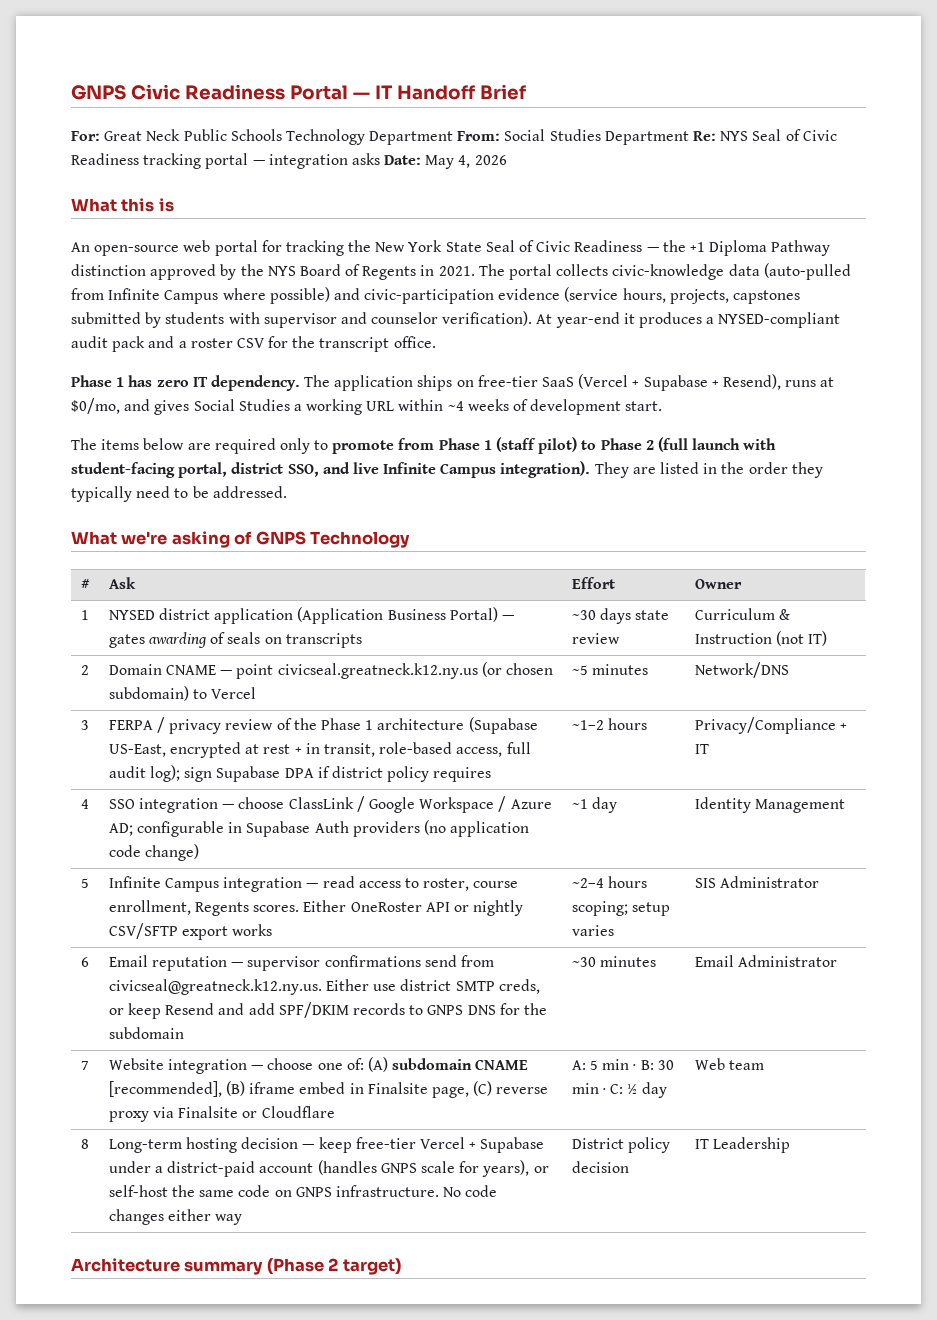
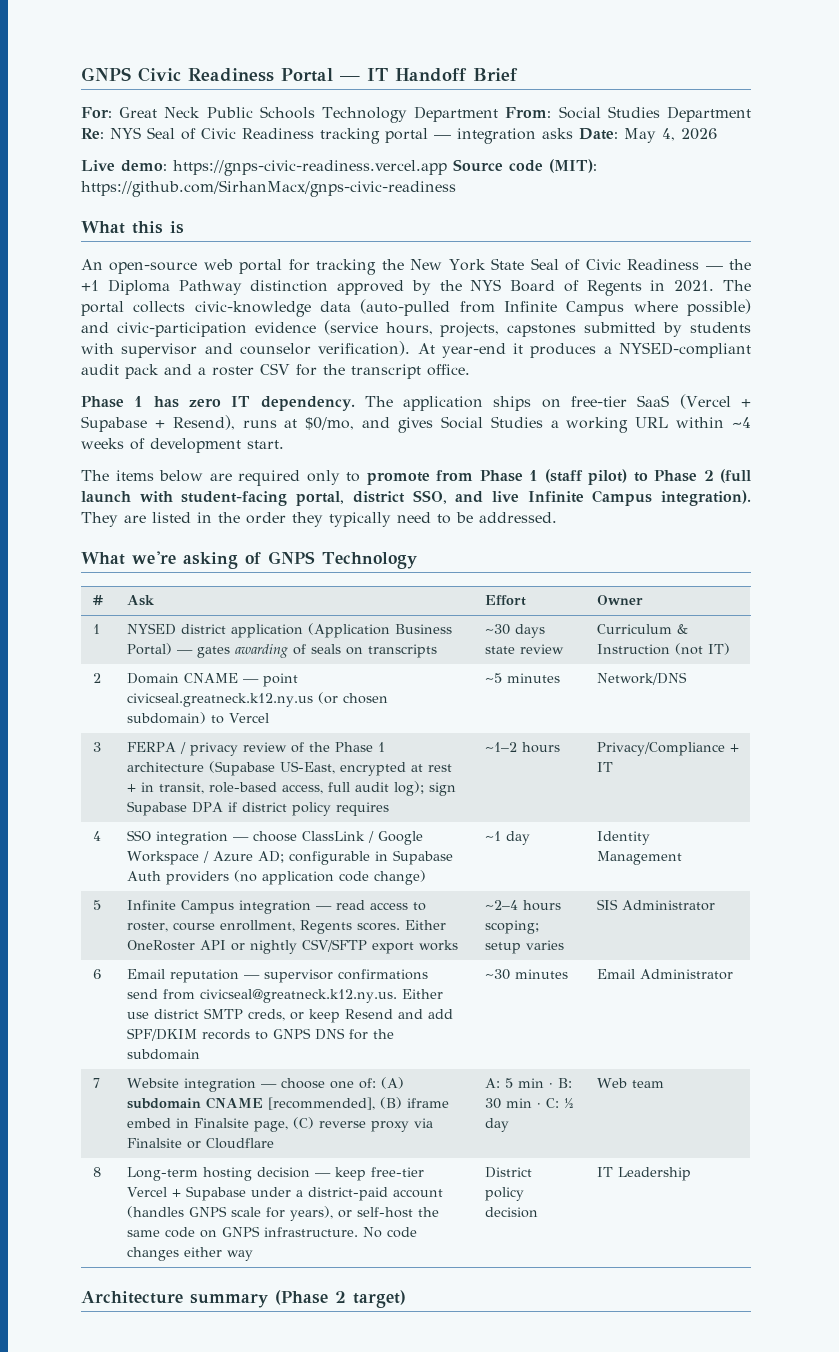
+ Live demo: https://gnps-civic-readiness.vercel.app Source code (MIT): https://github.com/SirhanMacx/gnps-civic-readiness

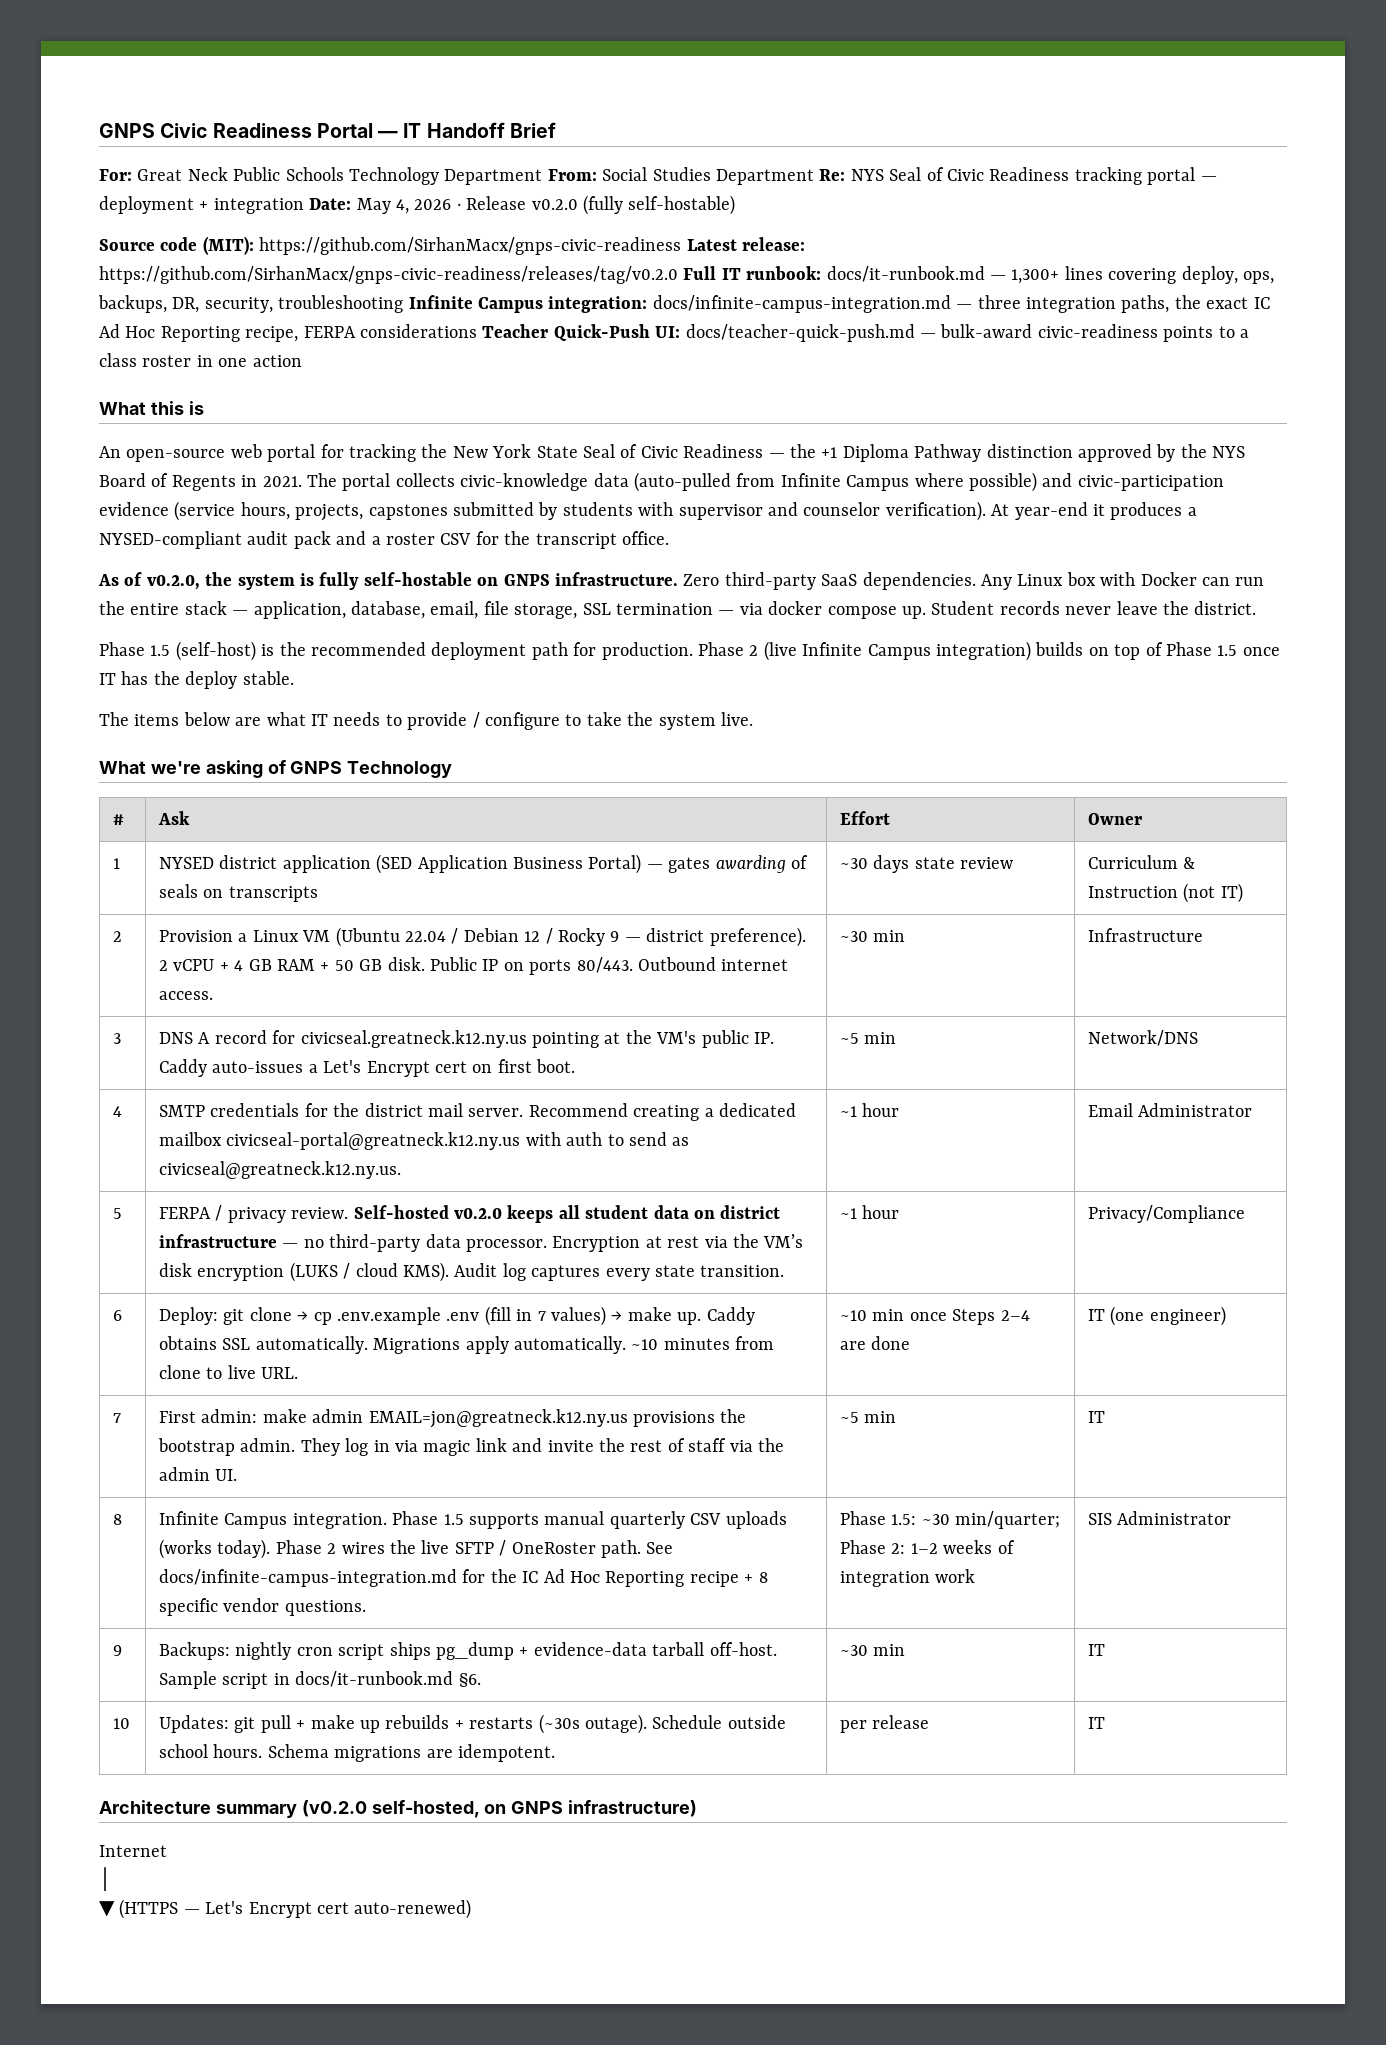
- For: Great Neck Public Schools Technology Department From: Social Studies Department Re: NYS Seal of Civic Readiness tracking portal — integration asks Date: May 4, 2026
- Live demo: https://gnps-civic-readiness.vercel.app Source code (MIT): https://github.com/SirhanMacx/gnps-civic-readiness
+ For: Great Neck Public Schools Technology Department From: Social Studies Department Re: NYS Seal of Civic Readiness tracking portal — deployment + integration Date: May 4, 2026 · Release v0.2.0 (fully self-hostable)
+ Source code (MIT): https://github.com/SirhanMacx/gnps-civic-readiness Latest release: https://github.com/SirhanMacx/gnps-civic-readiness/releases/tag/v0.2.0 Full IT runbook: docs/it-runbook.md — 1,300+ lines covering deploy, ops, backups, DR, security, troubleshooting Infinite Campus integration: docs/infinite-campus-integration.md — three integration paths, the exact IC Ad Hoc Reporting recipe, FERPA considerations Teacher Quick-Push UI: docs/teacher-quick-push.md — bulk-award civic-readiness points to a class roster in one action
- Phase 1 has zero IT dependency. The application ships on free-tier SaaS (Vercel + Supabase + Resend), runs at $0/mo, and gives Social Studies a working URL within ~4 weeks of development start.
- The items below are required only to promote from Phase 1 (staff pilot) to Phase 2 (full launch with student-facing portal, district SSO, and live Infinite Campus integration). They are listed in the order they typically need to be addressed.
+ As of v0.2.0, the system is fully self-hostable on GNPS infrastructure. Zero third-party SaaS dependencies. Any Linux box with Docker can run the entire stack — application, database, email, file storage, SSL termination — via docker compose up. Student records never leave the district.
+ Phase 1.5 (self-host) is the recommended deployment path for production. Phase 2 (live Infinite Campus integration) builds on top of Phase 1.5 once IT has the deploy stable.
+ The items below are what IT needs to provide / configure to take the system live.
- 1 | NYSED district application (Application Business Portal) — gates awarding of seals on transcripts | ~30 days state review | Curriculum & Instruction (not IT)
+ 1 | NYSED district application (SED Application Business Portal) — gates awarding of seals on transcripts | ~30 days state review | Curriculum & Instruction (not IT)
- 2 | Domain CNAME — point civicseal.greatneck.k12.ny.us (or chosen subdomain) to Vercel | ~5 minutes | Network/DNS
+ 2 | Provision a Linux VM (Ubuntu 22.04 / Debian 12 / Rocky 9 — district preference). 2 vCPU + 4 GB RAM + 50 GB disk. Public IP on ports 80/443. Outbound internet access. | ~30 min | Infrastructure
+ 3 | DNS A record for civicseal.greatneck.k12.ny.us pointing at the VM's public IP. Caddy auto-issues a Let's Encrypt cert on first boot. | ~5 min | Network/DNS
- 3 | FERPA / privacy review of the Phase 1 architecture (Supabase US-East, encrypted at rest + in transit, role-based access, full audit log); sign Supabase DPA if district policy requires | ~1–2 hours | Privacy/Compliance + IT
- 4 | SSO integration — choose ClassLink / Google Workspace / Azure AD; configurable in Supabase Auth providers (no application code change) | ~1 day | Identity Management
- 5 | Infinite Campus integration — read access to roster, course enrollment, Regents scores. Either OneRoster API or nightly CSV/SFTP export works | ~2–4 hours scoping; setup varies | SIS Administrator
- 6 | Email reputation — supervisor confirmations send from civicseal@greatneck.k12.ny.us. Either use district SMTP creds, or keep Resend and add SPF/DKIM records to GNPS DNS for the subdomain | ~30 minutes | Email Administrator
- 7 | Website integration — choose one of: (A) subdomain CNAME [recommended], (B) iframe embed in Finalsite page, (C) reverse proxy via Finalsite or Cloudflare | A: 5 min · B: 30 min · C: ½ day | Web team
- 8 | Long-term hosting decision — keep free-tier Vercel + Supabase under a district-paid account (handles GNPS scale for years), or self-host the same code on GNPS infrastructure. No code changes either way | District policy decision | IT Leadership
- Architecture summary (Phase 2 target)
+ 4 | SMTP credentials for the district mail server. Recommend creating a dedicated mailbox civicseal-portal@greatneck.k12.ny.us with auth to send as civicseal@greatneck.k12.ny.us. | ~1 hour | Email Administrator
+ 5 | FERPA / privacy review. Self-hosted v0.2.0 keeps all student data on district infrastructure — no third-party data processor. Encryption at rest via the VM’s disk encryption (LUKS / cloud KMS). Audit log captures every state transition. | ~1 hour | Privacy/Compliance
+ 6 | Deploy: git clone → cp .env.example .env (fill in 7 values) → make up. Caddy obtains SSL automatically. Migrations apply automatically. ~10 minutes from clone to live URL. | ~10 min once Steps 2–4 are done | IT (one engineer)
+ 7 | First admin: make admin EMAIL=jon@greatneck.k12.ny.us provisions the bootstrap admin. They log in via magic link and invite the rest of staff via the admin UI. | ~5 min | IT
+ 8 | Infinite Campus integration. Phase 1.5 supports manual quarterly CSV uploads (works today). Phase 2 wires the live SFTP / OneRoster path. See docs/infinite-campus-integration.md for the IC Ad Hoc Reporting recipe + 8 specific vendor questions. | Phase 1.5: ~30 min/quarter; Phase 2: 1–2 weeks of integration work | SIS Administrator
+ 9 | Backups: nightly cron script ships pg_dump + evidence-data tarball off-host. Sample script in docs/it-runbook.md §6. | ~30 min | IT
+ 10 | Updates: git pull + make up rebuilds + restarts (~30s outage). Schedule outside school hours. Schema migrations are idempotent. | per release | IT
+ Architecture summary (v0.2.0 self-hosted, on GNPS infrastructure)
+ Internet
+ │
+ ▼ (HTTPS — Let's Encrypt cert auto-renewed)

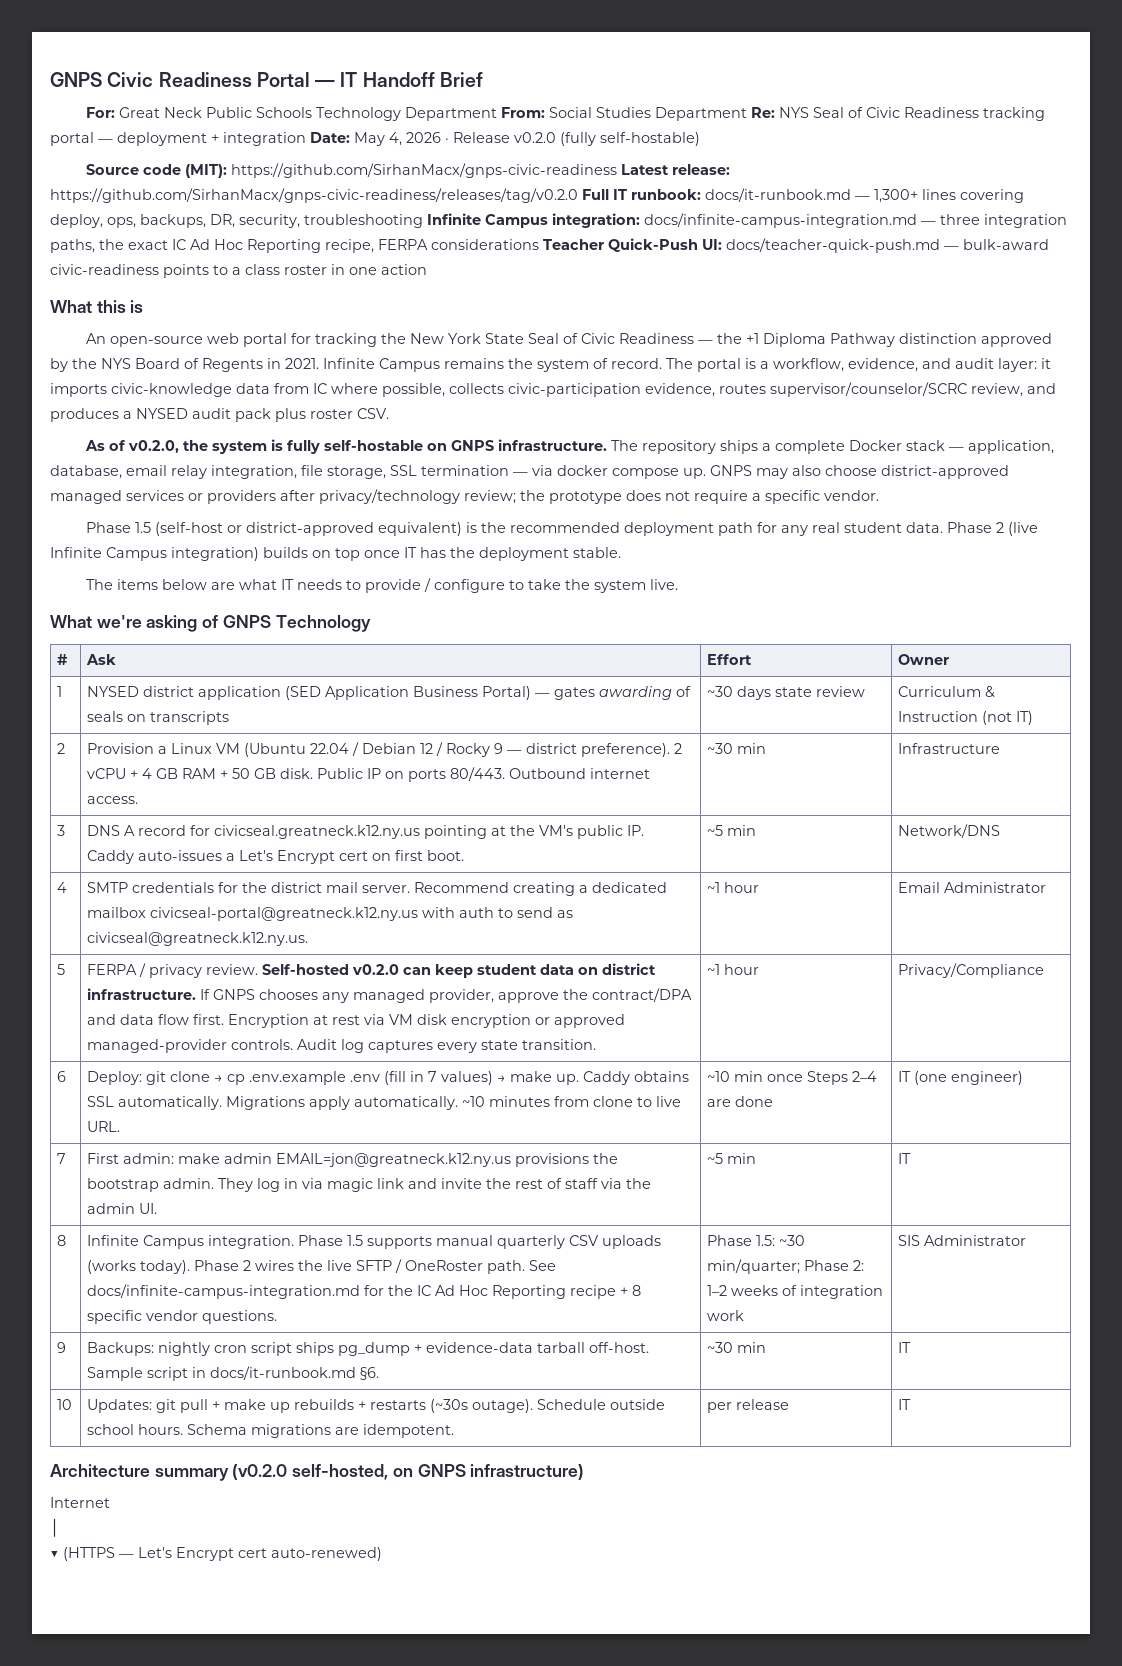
- The portal collects civic-knowledge data (auto-pulled from Infinite Campus where possible) and civic-participation evidence (service hours, projects, capstones submitted by students with supervisor and counselor verification). At year-end it produces a NYSED-compliant audit pack and a roster CSV for the transcript office.
+ Infinite Campus remains the system of record. The portal is a workflow, evidence, and audit layer: it imports civic-knowledge data from IC where possible, collects civic-participation evidence, routes supervisor/counselor/SCRC review, and produces a NYSED audit pack plus roster CSV.
- Zero third-party SaaS dependencies. Any Linux box with Docker can run the entire stack — application, database, email, file storage, SSL termination — via docker compose up.
+ The repository ships a complete Docker stack — application, database, email relay integration, file storage, SSL termination — via docker compose up.
- Student records never leave the district.
- Phase 1.5 (self-host) is the recommended deployment path for production.
+ GNPS may also choose district-approved managed services or providers after privacy/technology review; the prototype does not require a specific vendor.
+ Phase 1.5 (self-host or district-approved equivalent) is the recommended deployment path for any real student data.
- Phase 2 (live Infinite Campus integration) builds on top of Phase 1.5 once IT has the deploy stable.
+ Phase 2 (live Infinite Campus integration) builds on top once IT has the deployment stable.
- Self-hosted v0.2.0 keeps all student data on district infrastructure — no third-party data processor. Encryption at rest via the VM’s disk encryption (LUKS / cloud KMS).
+ Self-hosted v0.2.0 can keep student data on district infrastructure. If GNPS chooses any managed provider, approve the contract/DPA and data flow first. Encryption at rest via VM disk encryption or approved managed-provider controls.

